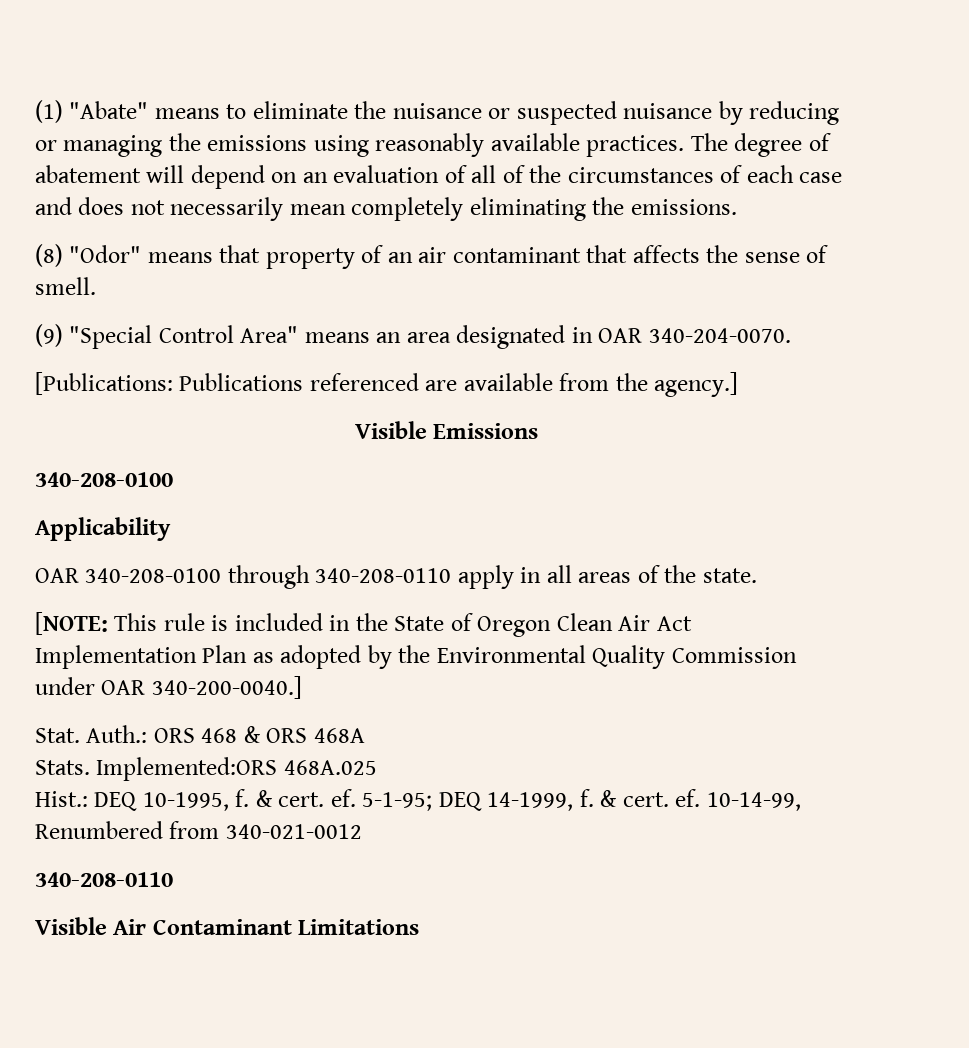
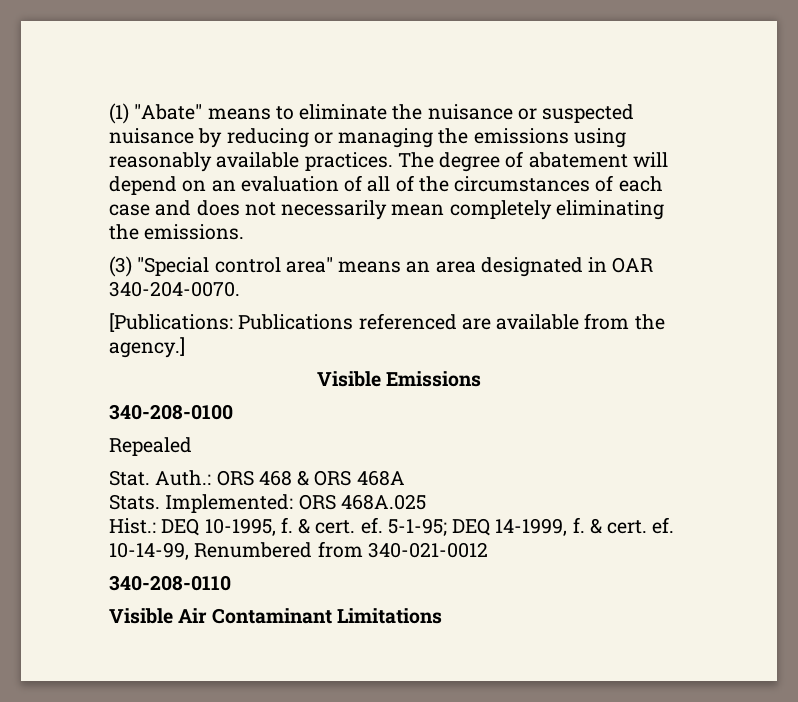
- (8) "Odor" means that property of an air contaminant that affects the sense of smell.
- (9) "Special Control Area" means an area designated in OAR 340-204-0070.
+ (3) "Special control area" means an area designated in OAR 340-204-0070.
- Applicability
- OAR 340-208-0100 through 340-208-0110 apply in all areas of the state.
- [NOTE: This rule is included in the State of Oregon Clean Air Act Implementation Plan as adopted by the Environmental Quality Commission under OAR 340-200-0040.]
+ Repealed
- Implemented:ORS 468A.025
+ Implemented: ORS 468A.025

